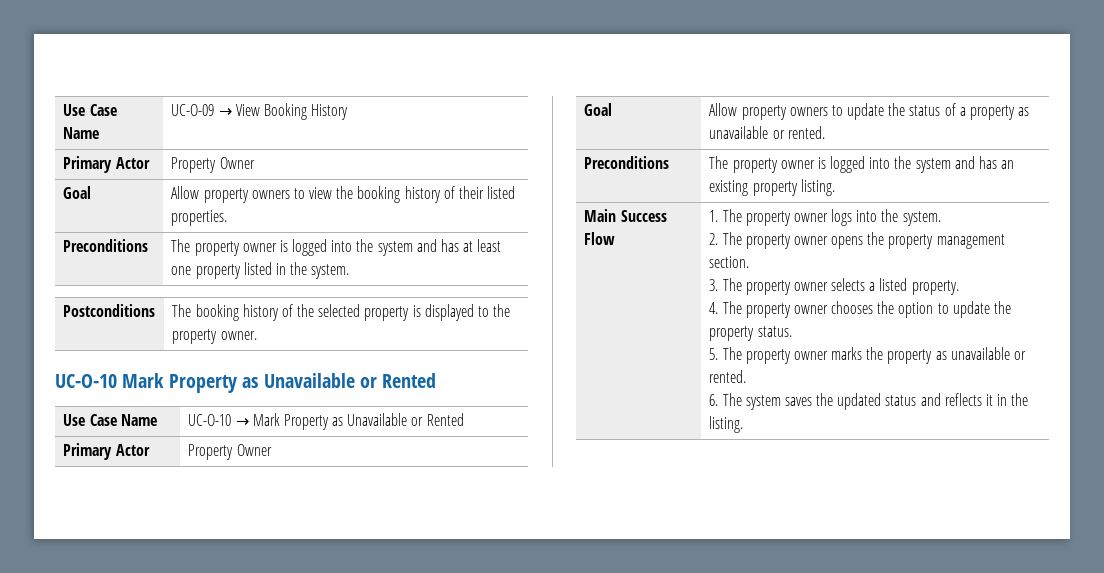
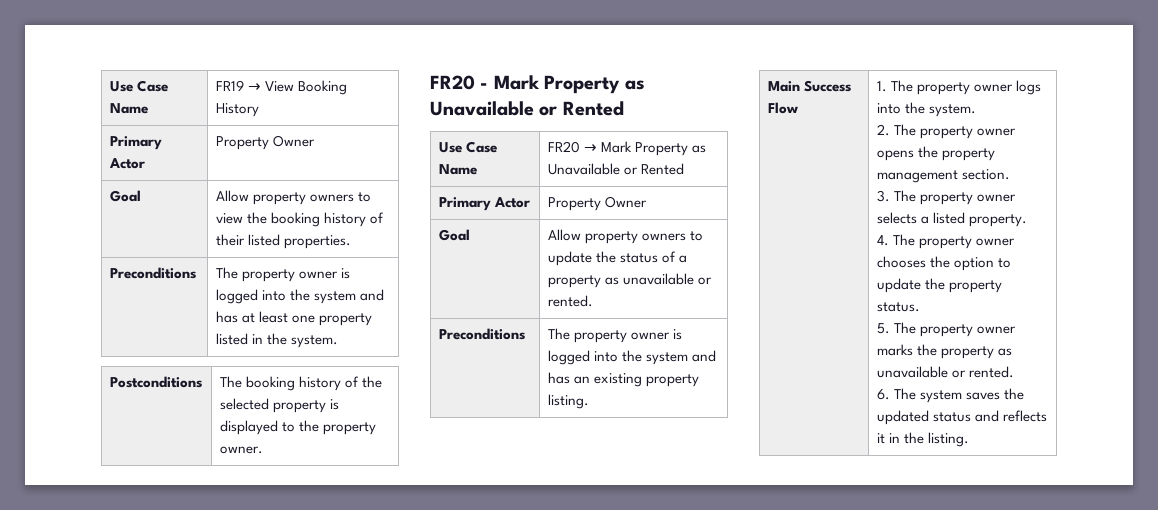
- Use Case Name | UC-O-09 → View Booking History
+ Use Case Name | FR19 → View Booking History
- UC-O-10 Mark Property as Unavailable or Rented
+ FR20 - Mark Property as Unavailable or Rented
- Use Case Name | UC-O-10 → Mark Property as Unavailable or Rented
+ Use Case Name | FR20 → Mark Property as Unavailable or Rented

